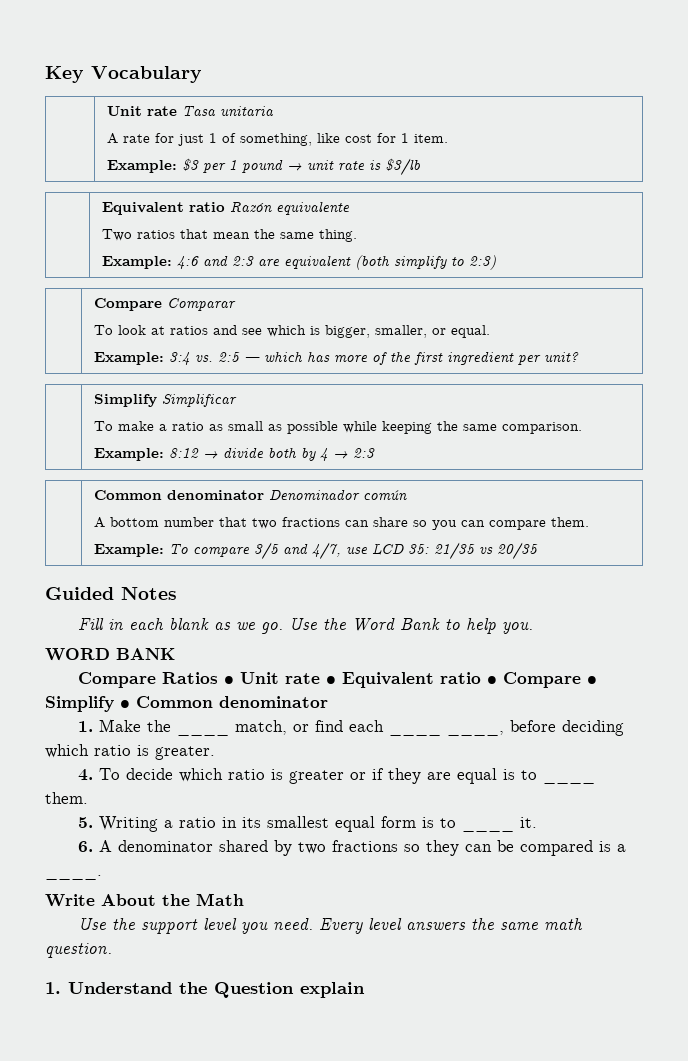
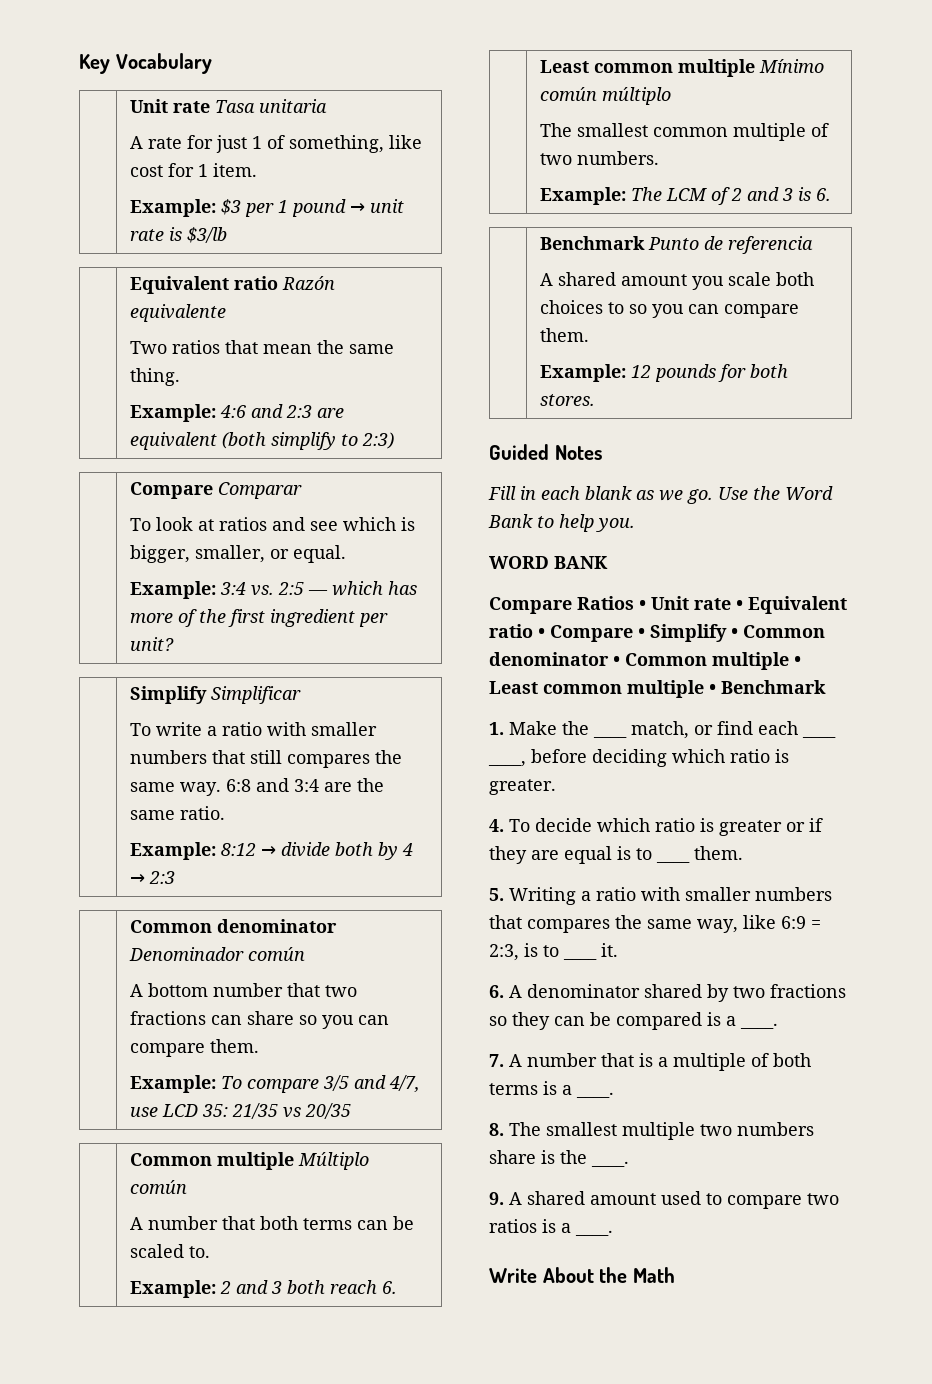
  | Simplify Simplificar
- To make a ratio as small as possible while keeping the same comparison.
+ To write a ratio with smaller numbers that still compares the same way. 6:8 and 3:4 are the same ratio.
+ | Common multiple Múltiplo común
+ A number that both terms can be scaled to.
+ Example: 2 and 3 both reach 6.
+ | Least common multiple Mínimo común múltiplo
+ The smallest common multiple of two numbers.
+ Example: The LCM of 2 and 3 is 6.
+ | Benchmark Punto de referencia
+ A shared amount you scale both choices to so you can compare them.
+ Example: 12 pounds for both stores.
- Compare Ratios • Unit rate • Equivalent ratio • Compare • Simplify • Common denominator
+ Compare Ratios • Unit rate • Equivalent ratio • Compare • Simplify • Common denominator • Common multiple • Least common multiple • Benchmark
- 5. Writing a ratio in its smallest equal form is to ____ it.
+ 5. Writing a ratio with smaller numbers that compares the same way, like 6:9 = 2:3, is to ____ it.
+ 7. A number that is a multiple of both terms is a ____.
+ 8. The smallest multiple two numbers share is the ____.
+ 9. A shared amount used to compare two ratios is a ____.
  Write About the Math
- Use the support level you need. Every level answers the same math question.
- 1. Understand the Question explain

